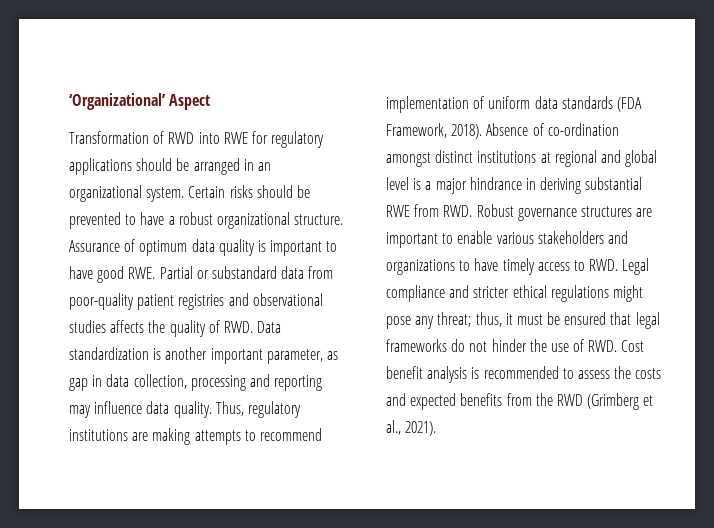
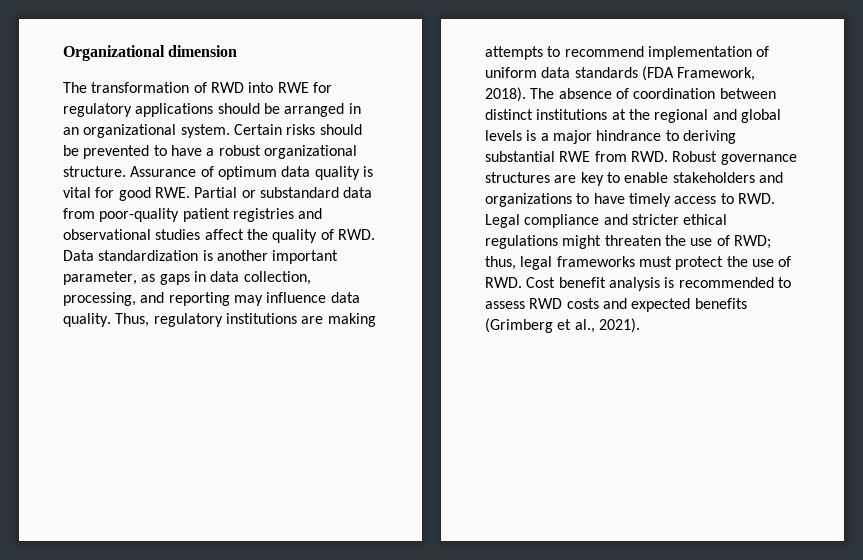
- ‘Organizational’ Aspect
- Transformation of RWD into RWE for regulatory applications should be arranged in an organizational system.
+ Organizational dimension
+ The transformation of RWD into RWE for regulatory applications should be arranged in an organizational system.
- Assurance of optimum data quality is important to have good RWE. Partial or substandard data from poor-quality patient registries and observational studies affects the quality of RWD. Data standardization is another important parameter, as gap in data collection, processing and reporting may influence data quality.
+ Assurance of optimum data quality is vital for good RWE. Partial or substandard data from poor-quality patient registries and observational studies affect the quality of RWD. Data standardization is another important parameter, as gaps in data collection, processing, and reporting may influence data quality.
- Absence of co-ordination amongst distinct institutions at regional and global level is a major hindrance in deriving substantial RWE from RWD. Robust governance structures are important to enable various stakeholders and organizations to have timely access to RWD. Legal compliance and stricter ethical regulations might pose any threat; thus, it must be ensured that legal frameworks do not hinder the use of RWD. Cost benefit analysis is recommended to assess the costs and expected benefits from the RWD (Grimberg et al., 2021).
+ The absence of coordination between distinct institutions at the regional and global levels is a major hindrance to deriving substantial RWE from RWD. Robust governance structures are key to enable stakeholders and organizations to have timely access to RWD. Legal compliance and stricter ethical regulations might threaten the use of RWD; thus, legal frameworks must protect the use of RWD. Cost benefit analysis is recommended to assess RWD costs and expected benefits (Grimberg et al., 2021).

